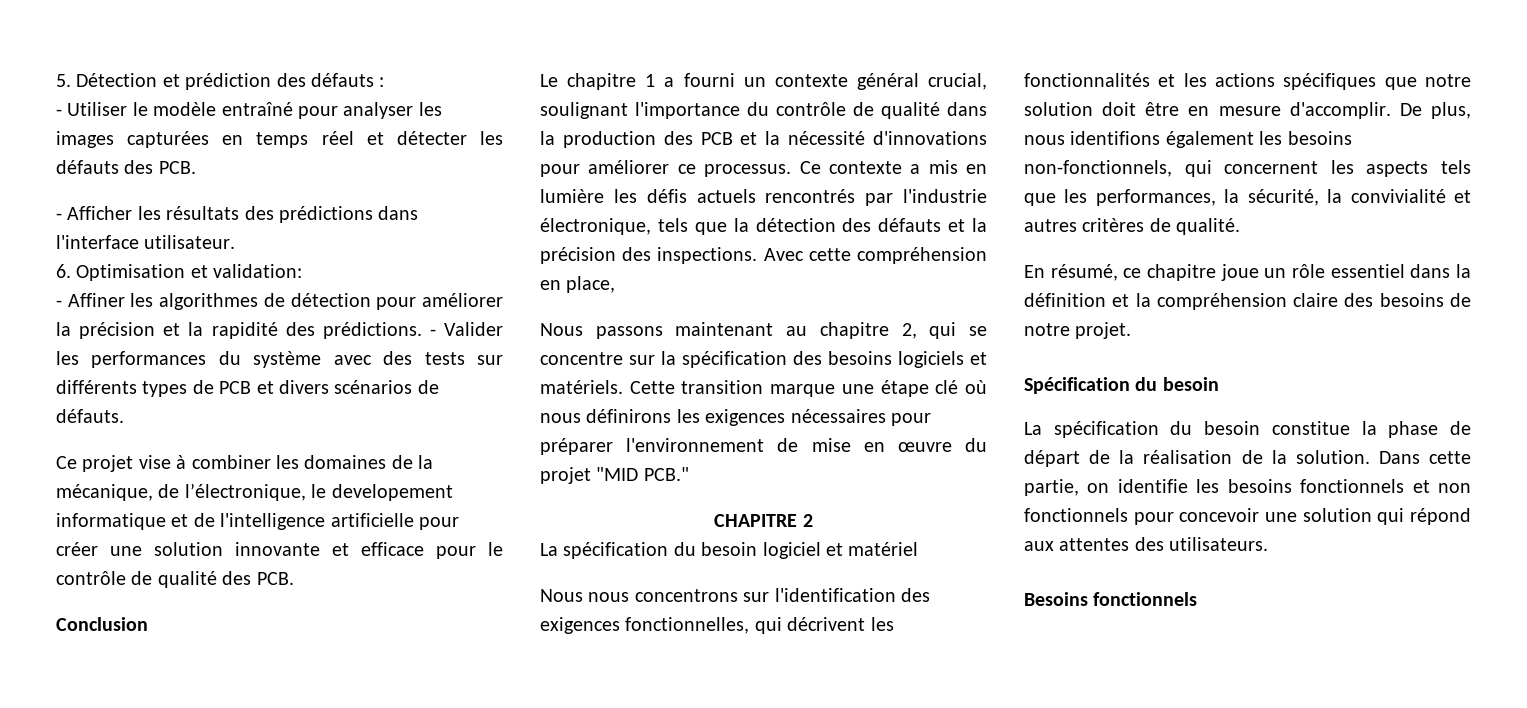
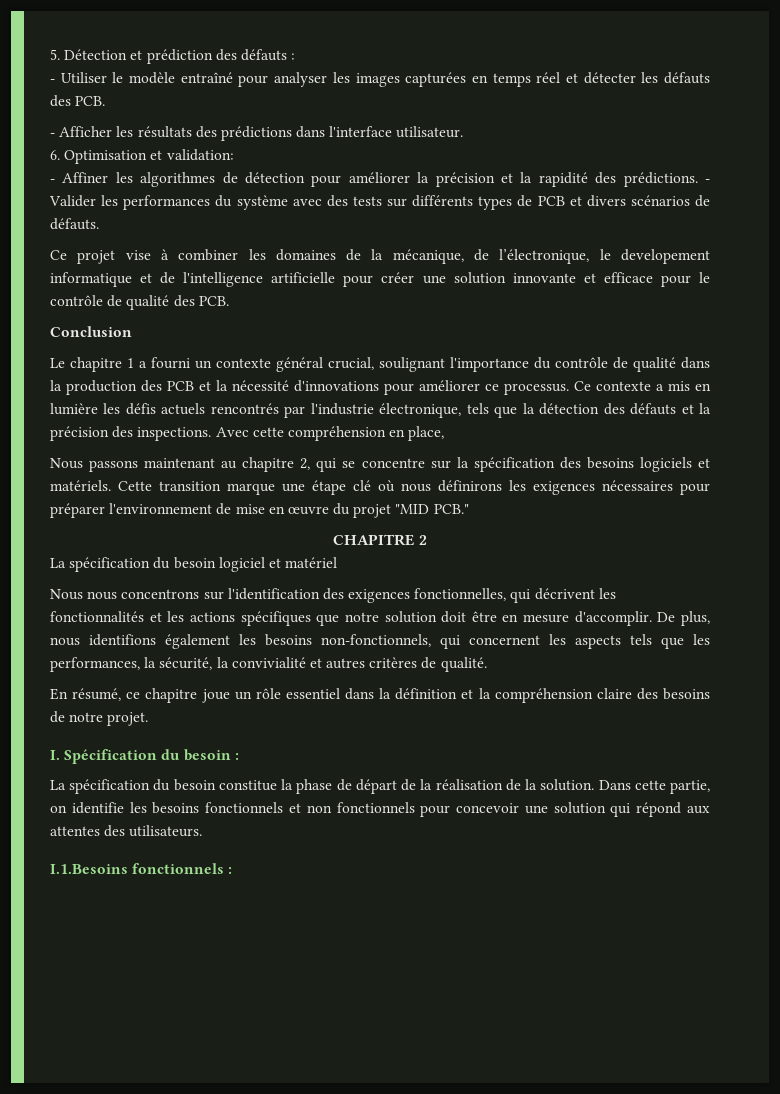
- Spécification du besoin
+ I. Spécification du besoin :
- Besoins fonctionnels
+ I.1.Besoins fonctionnels :

